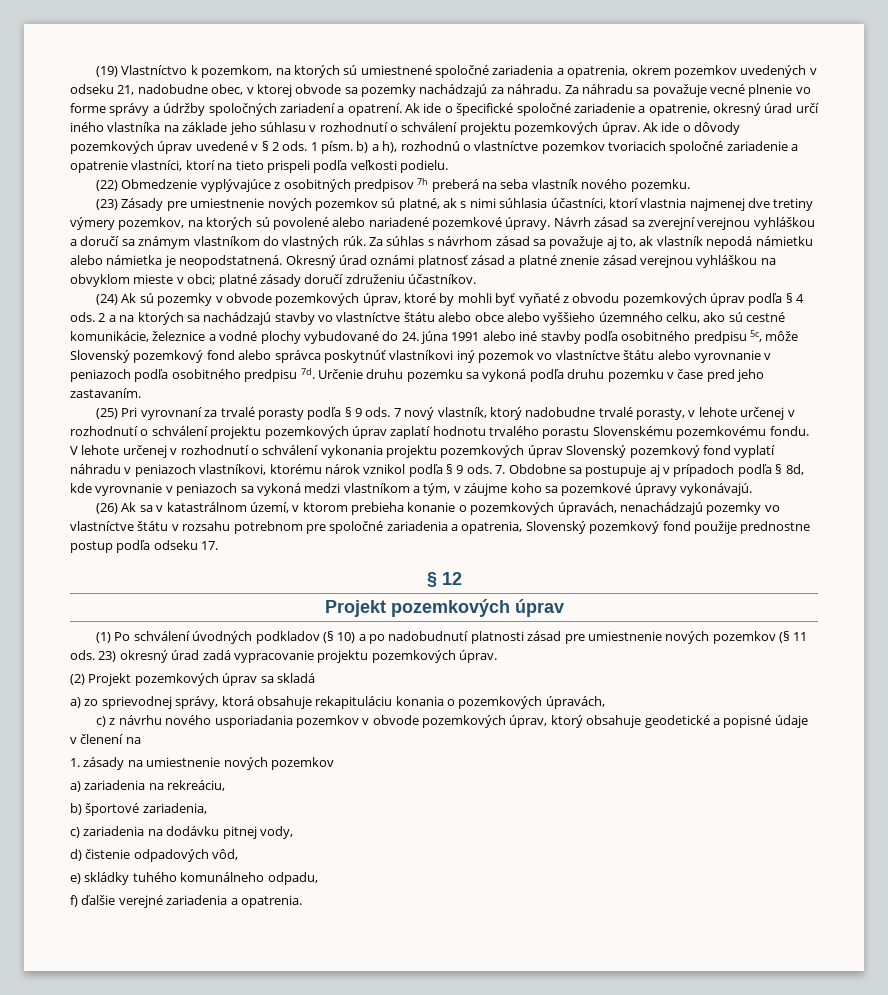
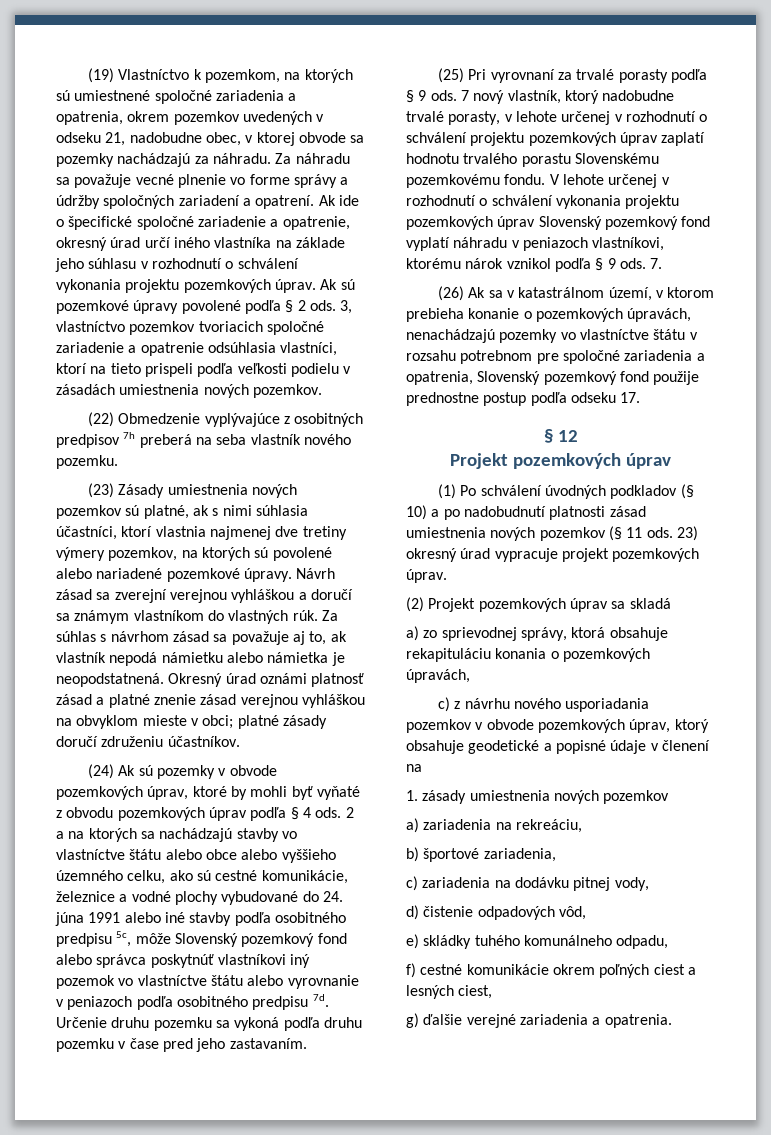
- Ak ide o špecifické spoločné zariadenie a opatrenie, okresný úrad určí iného vlastníka na základe jeho súhlasu v rozhodnutí o schválení projektu pozemkových úprav.
+ Ak ide o špecifické spoločné zariadenie a opatrenie, okresný úrad určí iného vlastníka na základe jeho súhlasu v rozhodnutí o schválení vykonania projektu pozemkových úprav.
- Ak ide o dôvody pozemkových úprav uvedené v § 2 ods. 1 písm. b) a h), rozhodnú o vlastníctve pozemkov tvoriacich spoločné zariadenie a opatrenie vlastníci, ktorí na tieto prispeli podľa veľkosti podielu.
+ Ak sú pozemkové úpravy povolené podľa § 2 ods. 3, vlastníctvo pozemkov tvoriacich spoločné zariadenie a opatrenie odsúhlasia vlastníci, ktorí na tieto prispeli podľa veľkosti podielu v zásadách umiestnenia nových pozemkov.
- (23) Zásady pre umiestnenie nových pozemkov sú platné, ak s nimi súhlasia účastníci, ktorí vlastnia najmenej dve tretiny výmery pozemkov, na ktorých sú povolené alebo nariadené pozemkové úpravy.
+ (23) Zásady umiestnenia nových pozemkov sú platné, ak s nimi súhlasia účastníci, ktorí vlastnia najmenej dve tretiny výmery pozemkov, na ktorých sú povolené alebo nariadené pozemkové úpravy.
- 7. Obdobne sa postupuje aj v prípadoch podľa § 8d, kde vyrovnanie v peniazoch sa vykoná medzi vlastníkom a tým, v záujme koho sa pozemkové úpravy vykonávajú.
+ 7.
- (1) Po schválení úvodných podkladov (§ 10) a po nadobudnutí platnosti zásad pre umiestnenie nových pozemkov (§ 11 ods.
+ (1) Po schválení úvodných podkladov (§ 10) a po nadobudnutí platnosti zásad umiestnenia nových pozemkov (§ 11 ods.
- 23) okresný úrad zadá vypracovanie projektu pozemkových úprav.
+ 23) okresný úrad vypracuje projekt pozemkových úprav.
- 1. zásady na umiestnenie nových pozemkov
+ 1. zásady umiestnenia nových pozemkov
- f) ďalšie verejné zariadenia a opatrenia.
+ f) cestné komunikácie okrem poľných ciest a lesných ciest,
+ g) ďalšie verejné zariadenia a opatrenia.

